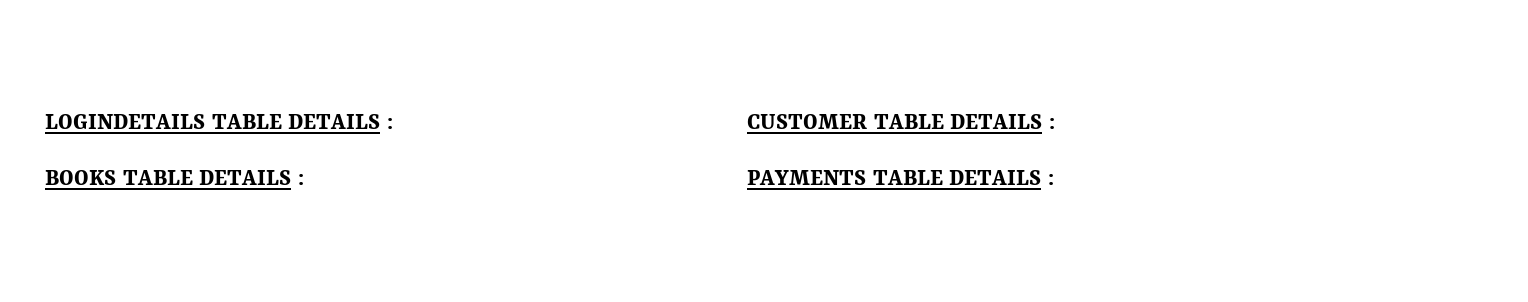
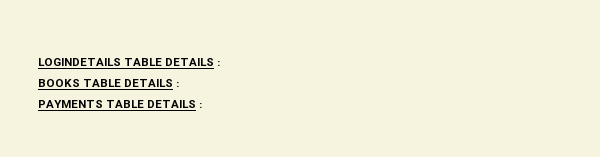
- CUSTOMER TABLE DETAILS :

